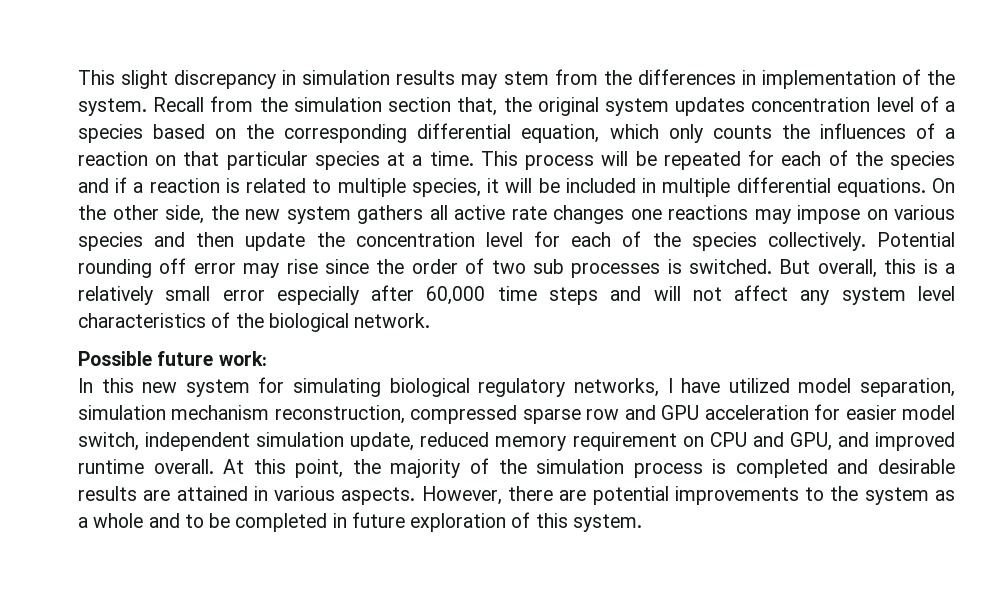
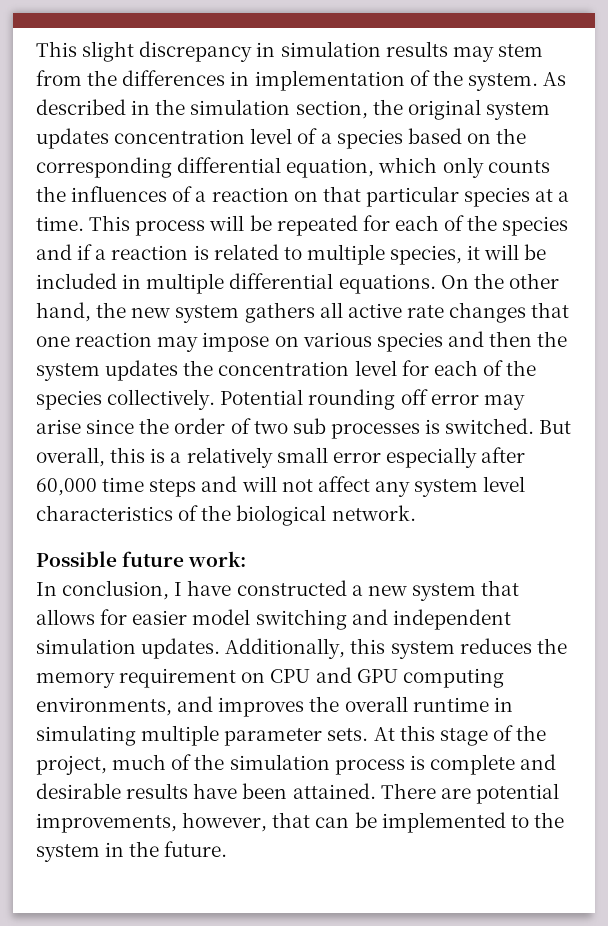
- Recall from the simulation section that, the original system updates concentration level of a species based on the corresponding differential equation, which only counts the influences of a reaction on that particular species at a time.
+ As described in the simulation section, the original system updates concentration level of a species based on the corresponding differential equation, which only counts the influences of a reaction on that particular species at a time.
- On the other side, the new system gathers all active rate changes one reactions may impose on various species and then update the concentration level for each of the species collectively.
+ On the other hand, the new system gathers all active rate changes that one reaction may impose on various species and then the system updates the concentration level for each of the species collectively.
- Potential rounding off error may rise since the order of two sub processes is switched.
+ Potential rounding off error may arise since the order of two sub processes is switched.
- In this new system for simulating biological regulatory networks, I have utilized model separation, simulation mechanism reconstruction, compressed sparse row and GPU acceleration for easier model switch, independent simulation update, reduced memory requirement on CPU and GPU, and improved runtime overall. At this point, the majority of the simulation process is completed and desirable results are attained in various aspects. However, there are potential improvements to the system as a whole and to be completed in future exploration of this system.
+ In conclusion, I have constructed a new system that allows for easier model switching and independent simulation updates. Additionally, this system reduces the memory requirement on CPU and GPU computing environments, and improves the overall runtime in simulating multiple parameter sets. At this stage of the project, much of the simulation process is complete and desirable results have been attained. There are potential improvements, however, that can be implemented to the system in the future.

